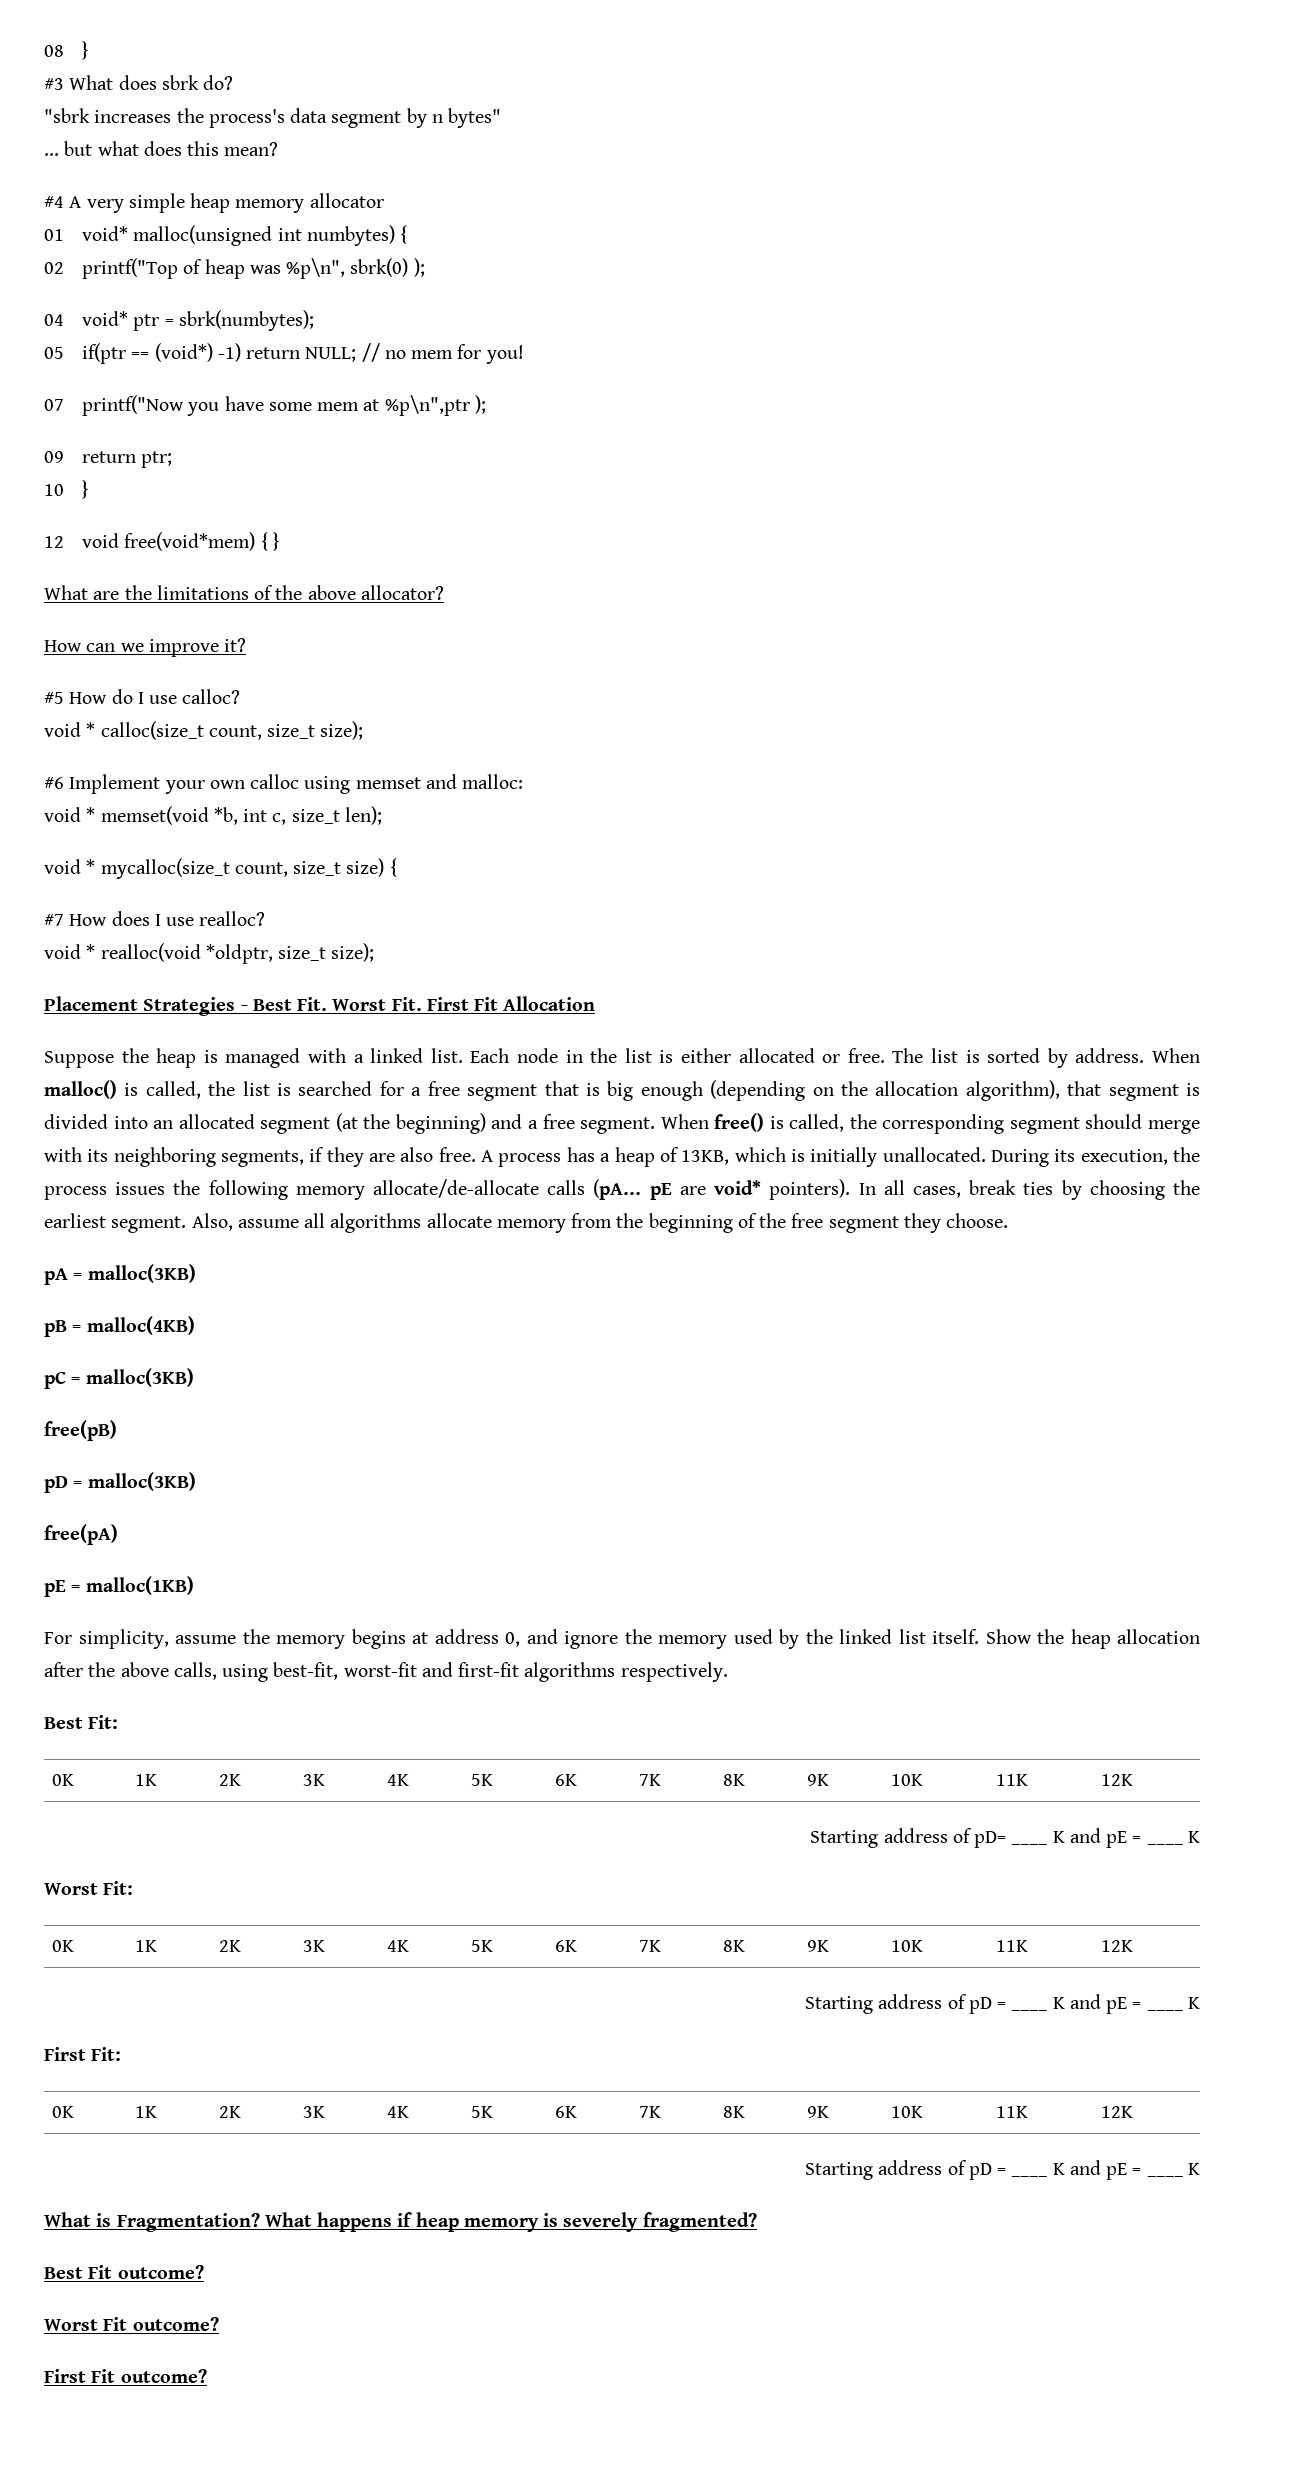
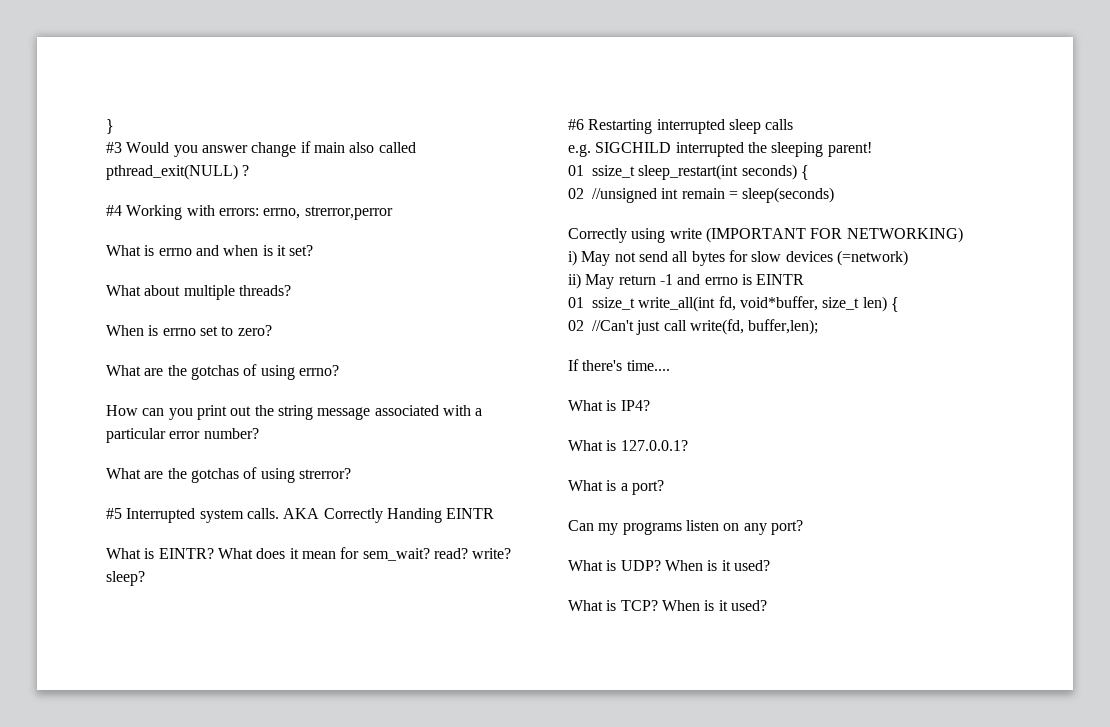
- 08 }
+ }
- #3 What does sbrk do?
- "sbrk increases the process's data segment by n bytes"
- ... but what does this mean?
- #4 A very simple heap memory allocator
- 01 void* malloc(unsigned int numbytes) {
- 02 printf("Top of heap was %p\n", sbrk(0) );
- 04 void* ptr = sbrk(numbytes);
- 05 if(ptr == (void*) -1) return NULL; // no mem for you!
- 07 printf("Now you have some mem at %p\n",ptr );
- 09 return ptr;
- 10 }
- 12 void free(void*mem) { }
- What are the limitations of the above allocator?
- How can we improve it?
- #5 How do I use calloc?
- void * calloc(size_t count, size_t size);
- #6 Implement your own calloc using memset and malloc:
- void * memset(void *b, int c, size_t len);
- void * mycalloc(size_t count, size_t size) {
- #7 How does I use realloc?
- void * realloc(void *oldptr, size_t size);
- Placement Strategies - Best Fit. Worst Fit. First Fit Allocation
- Suppose the heap is managed with a linked list. Each node in the list is either allocated or free. The list is sorted by address. When malloc() is called, the list is searched for a free segment that is big enough (depending on the allocation algorithm), that segment is divided into an allocated segment (at the beginning) and a free segment. When free() is called, the corresponding segment should merge with its neighboring segments, if they are also free. A process has a heap of 13KB, which is initially unallocated. During its execution, the process issues the following memory allocate/de-allocate calls (pA... pE are void* pointers). In all cases, break ties by choosing the earliest segment. Also, assume all algorithms allocate memory from the beginning of the free segment they choose.
- pA = malloc(3KB)
- pB = malloc(4KB)
- pC = malloc(3KB)
- free(pB)
- pD = malloc(3KB)
- free(pA)
- pE = malloc(1KB)
- For simplicity, assume the memory begins at address 0, and ignore the memory used by the linked list itself. Show the heap allocation after the above calls, using best-fit, worst-fit and first-fit algorithms respectively.
- Best Fit:
- 0K | 1K | 2K | 3K | 4K | 5K | 6K | 7K | 8K | 9K | 10K | 11K | 12K
- Starting address of pD= ____ K and pE = ____ K
- Worst Fit:
- 0K | 1K | 2K | 3K | 4K | 5K | 6K | 7K | 8K | 9K | 10K | 11K | 12K
- Starting address of pD = ____ K and pE = ____ K
- First Fit:
- 0K | 1K | 2K | 3K | 4K | 5K | 6K | 7K | 8K | 9K | 10K | 11K | 12K
- Starting address of pD = ____ K and pE = ____ K
- What is Fragmentation? What happens if heap memory is severely fragmented?
- Best Fit outcome?
- Worst Fit outcome?
- First Fit outcome?
+ #3 Would you answer change if main also called pthread_exit(NULL) ?
+ #4 Working with errors: errno, strerror,perror
+ What is errno and when is it set?
+ What about multiple threads?
+ When is errno set to zero?
+ What are the gotchas of using errno?
+ How can you print out the string message associated with a particular error number?
+ What are the gotchas of using strerror?
+ #5 Interrupted system calls. AKA Correctly Handing EINTR
+ What is EINTR? What does it mean for sem_wait? read? write? sleep?
+ #6 Restarting interrupted sleep calls
+ e.g. SIGCHILD interrupted the sleeping parent!
+ 01 ssize_t sleep_restart(int seconds) {
+ 02 //unsigned int remain = sleep(seconds)
+ Correctly using write (IMPORTANT FOR NETWORKING)
+ i) May not send all bytes for slow devices (=network)
+ ii) May return -1 and errno is EINTR
+ 01 ssize_t write_all(int fd, void*buffer, size_t len) {
+ 02 //Can't just call write(fd, buffer,len);
+ If there's time....
+ What is IP4?
+ What is 127.0.0.1?
+ What is a port?
+ Can my programs listen on any port?
+ What is UDP? When is it used?
+ What is TCP? When is it used?

